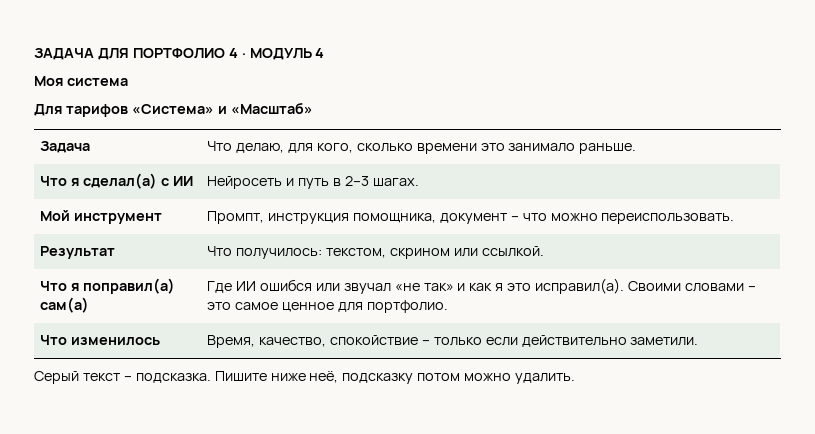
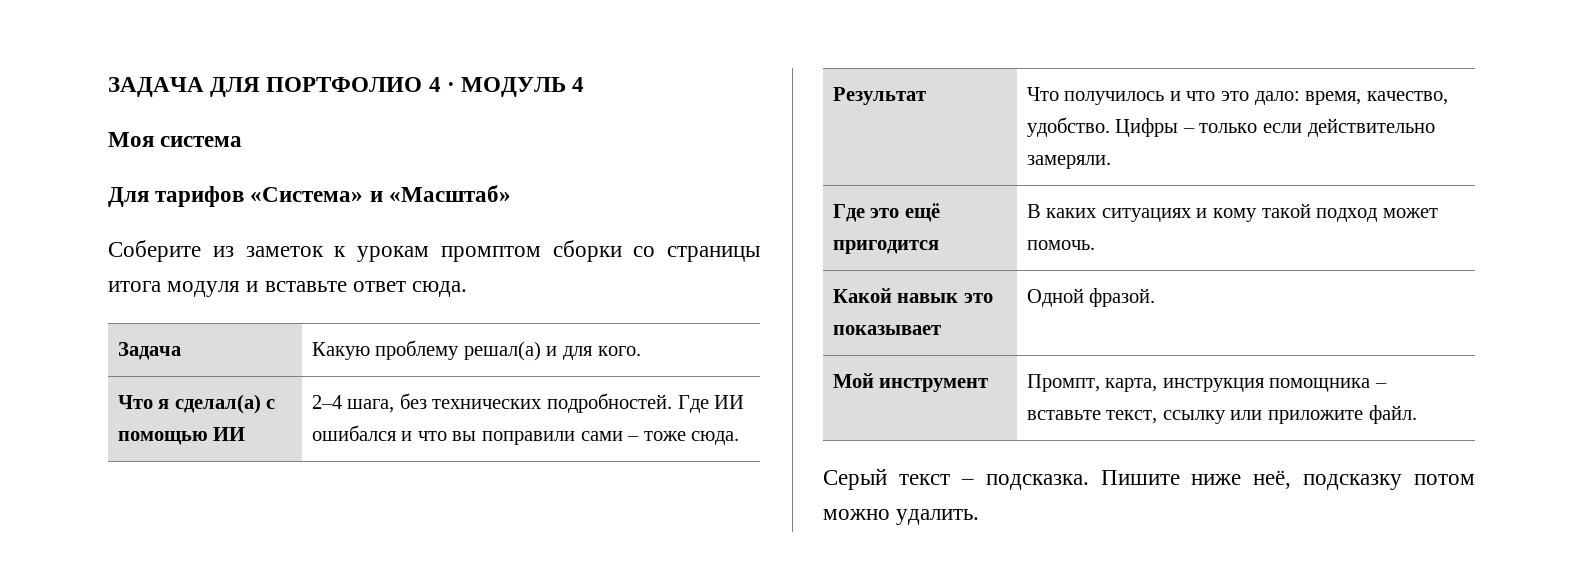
- Задача | Что делаю, для кого, сколько времени это занимало раньше.
+ Соберите из заметок к урокам промптом сборки со страницы итога модуля и вставьте ответ сюда.
+ Задача | Какую проблему решал(а) и для кого.
- Что я сделал(а) с ИИ | Нейросеть и путь в 2–3 шагах.
- Мой инструмент | Промпт, инструкция помощника, документ – что можно переиспользовать.
- Результат | Что получилось: текстом, скрином или ссылкой.
- Что я поправил(а) сам(а) | Где ИИ ошибся или звучал «не так» и как я это исправил(а). Своими словами – это самое ценное для портфолио.
- Что изменилось | Время, качество, спокойствие – только если действительно заметили.
+ Что я сделал(а) с помощью ИИ | 2–4 шага, без технических подробностей. Где ИИ ошибался и что вы поправили сами – тоже сюда.
+ Результат | Что получилось и что это дало: время, качество, удобство. Цифры – только если действительно замеряли.
+ Где это ещё пригодится | В каких ситуациях и кому такой подход может помочь.
+ Какой навык это показывает | Одной фразой.
+ Мой инструмент | Промпт, карта, инструкция помощника – вставьте текст, ссылку или приложите файл.

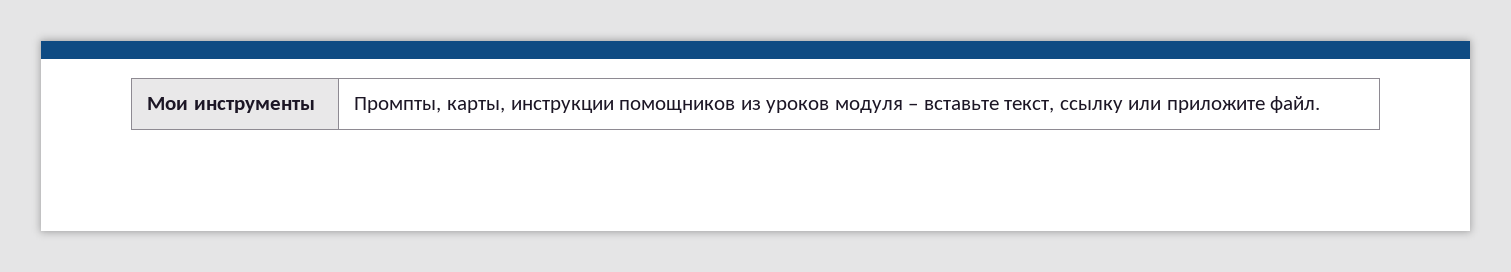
- ЗАДАЧА ДЛЯ ПОРТФОЛИО 4 · МОДУЛЬ 4
- Моя система
- Для тарифов «Система» и «Масштаб»
- Соберите из заметок к урокам промптом сборки со страницы итога модуля и вставьте ответ сюда.
- Задача | Какую проблему решал(а) и для кого.
- Что я сделал(а) с помощью ИИ | 2–4 шага, без технических подробностей. Где ИИ ошибался и что вы поправили сами – тоже сюда.
- Результат | Что получилось и что это дало: время, качество, удобство. Цифры – только если действительно замеряли.
- Где это ещё пригодится | В каких ситуациях и кому такой подход может помочь.
- Какой навык это показывает | Одной фразой.
- Мой инструмент | Промпт, карта, инструкция помощника – вставьте текст, ссылку или приложите файл.
+ Мои инструменты | Промпты, карты, инструкции помощников из уроков модуля – вставьте текст, ссылку или приложите файл.
- Серый текст – подсказка. Пишите ниже неё, подсказку потом можно удалить.

